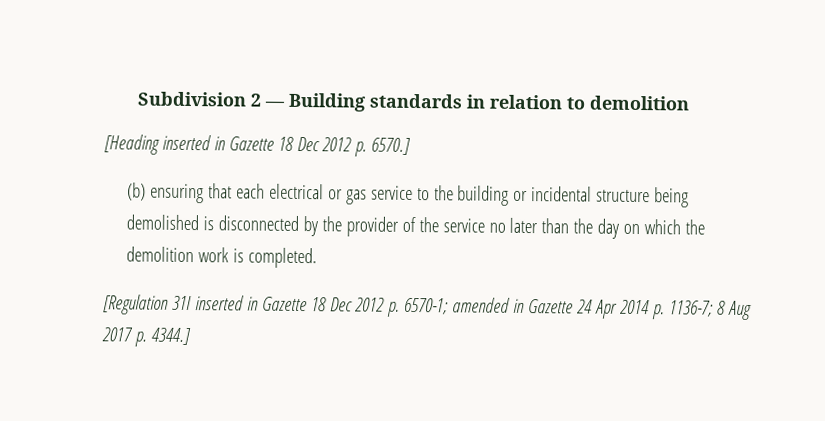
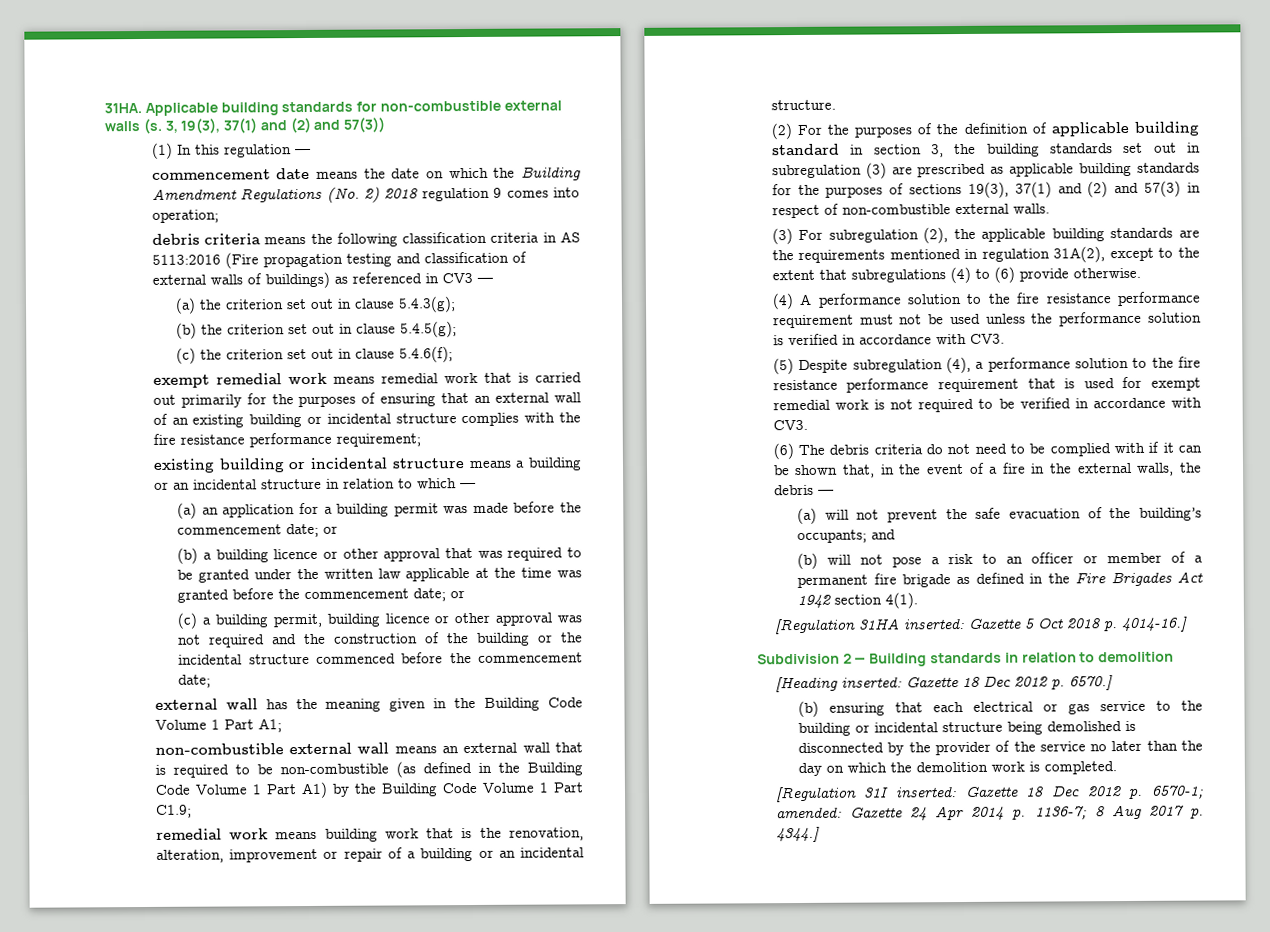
+ 31HA. Applicable building standards for non-combustible external walls (s. 3, 19(3), 37(1) and (2) and 57(3))
+ (1) In this regulation —
+ commencement date means the date on which the Building Amendment Regulations (No. 2) 2018 regulation 9 comes into operation;
+ debris criteria means the following classification criteria in AS 5113:2016 (Fire propagation testing and classification of external walls of buildings) as referenced in CV3 —
+ (a) the criterion set out in clause 5.4.3(g);
+ (b) the criterion set out in clause 5.4.5(g);
+ (c) the criterion set out in clause 5.4.6(f);
+ exempt remedial work means remedial work that is carried out primarily for the purposes of ensuring that an external wall of an existing building or incidental structure complies with the fire resistance performance requirement;
+ existing building or incidental structure means a building or an incidental structure in relation to which —
+ (a) an application for a building permit was made before the commencement date; or
+ (b) a building licence or other approval that was required to be granted under the written law applicable at the time was granted before the commencement date; or
+ (c) a building permit, building licence or other approval was not required and the construction of the building or the incidental structure commenced before the commencement date;
+ external wall has the meaning given in the Building Code Volume 1 Part A1;
+ non-combustible external wall means an external wall that is required to be non-combustible (as defined in the Building Code Volume 1 Part A1) by the Building Code Volume 1 Part C1.9;
+ remedial work means building work that is the renovation, alteration, improvement or repair of a building or an incidental structure.
+ (2) For the purposes of the definition of applicable building standard in section 3, the building standards set out in subregulation (3) are prescribed as applicable building standards for the purposes of sections 19(3), 37(1) and (2) and 57(3) in respect of non-combustible external walls.
+ (3) For subregulation (2), the applicable building standards are the requirements mentioned in regulation 31A(2), except to the extent that subregulations (4) to (6) provide otherwise.
+ (4) A performance solution to the fire resistance performance requirement must not be used unless the performance solution is verified in accordance with CV3.
+ (5) Despite subregulation (4), a performance solution to the fire resistance performance requirement that is used for exempt remedial work is not required to be verified in accordance with CV3.
+ (6) The debris criteria do not need to be complied with if it can be shown that, in the event of a fire in the external walls, the debris —
+ (a) will not prevent the safe evacuation of the building’s occupants; and
+ (b) will not pose a risk to an officer or member of a permanent fire brigade as defined in the Fire Brigades Act 1942 section 4(1).
+ [Regulation 31HA inserted: Gazette 5 Oct 2018 p. 4014-16.]
- [Heading inserted in Gazette 18 Dec 2012 p. 6570.]
+ [Heading inserted: Gazette 18 Dec 2012 p. 6570.]
- [Regulation 31I inserted in Gazette 18 Dec 2012 p. 6570-1; amended in Gazette 24 Apr 2014 p. 1136-7; 8 Aug 2017 p. 4344.]
+ [Regulation 31I inserted: Gazette 18 Dec 2012 p. 6570-1; amended: Gazette 24 Apr 2014 p. 1136-7; 8 Aug 2017 p. 4344.]

